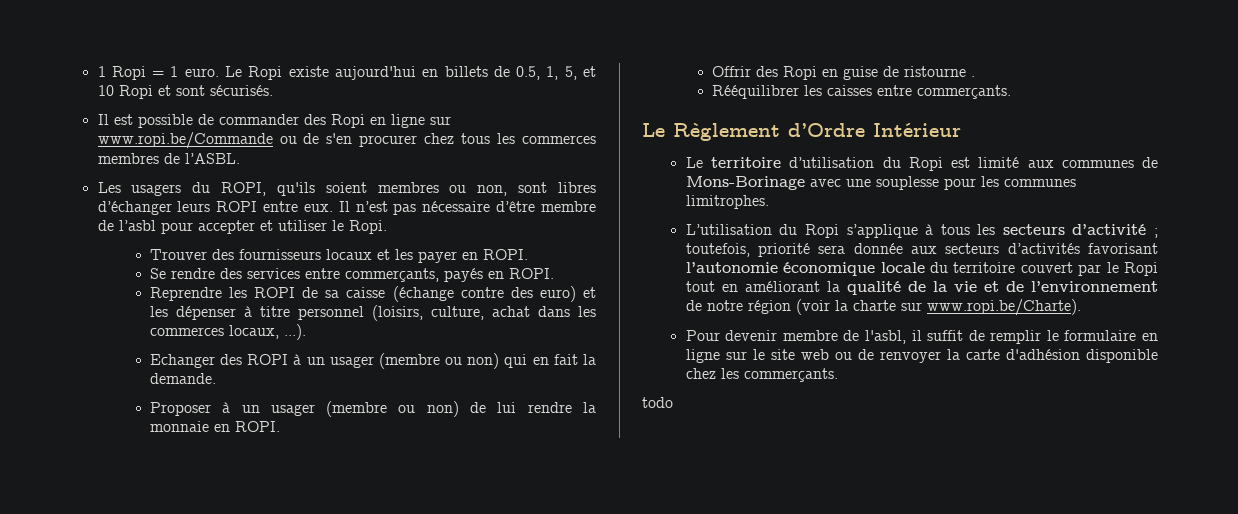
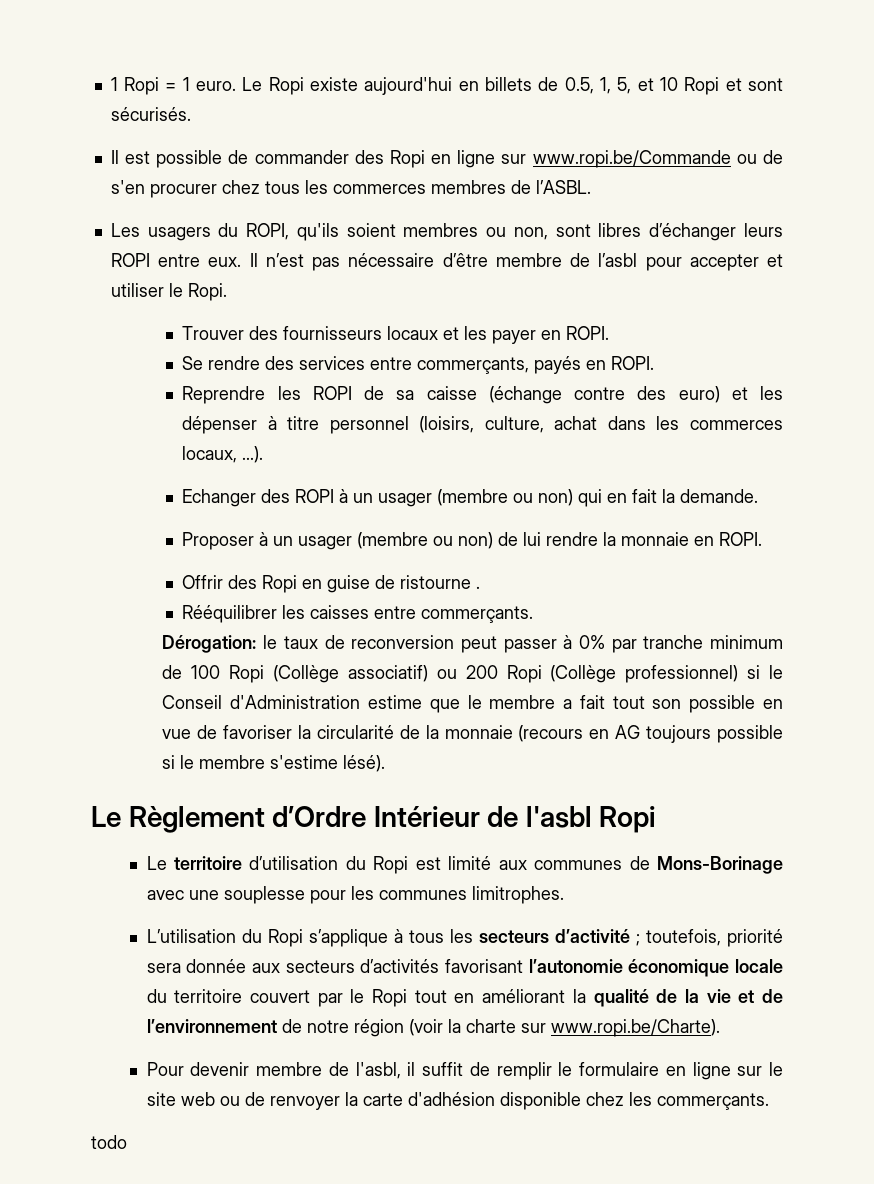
+ Dérogation: le taux de reconversion peut passer à 0% par tranche minimum de 100 Ropi (Collège associatif) ou 200 Ropi (Collège professionnel) si le Conseil d'Administration estime que le membre a fait tout son possible en vue de favoriser la circularité de la monnaie (recours en AG toujours possible si le membre s'estime lésé).
- Le Règlement d’Ordre Intérieur
+ Le Règlement d’Ordre Intérieur de l'asbl Ropi

